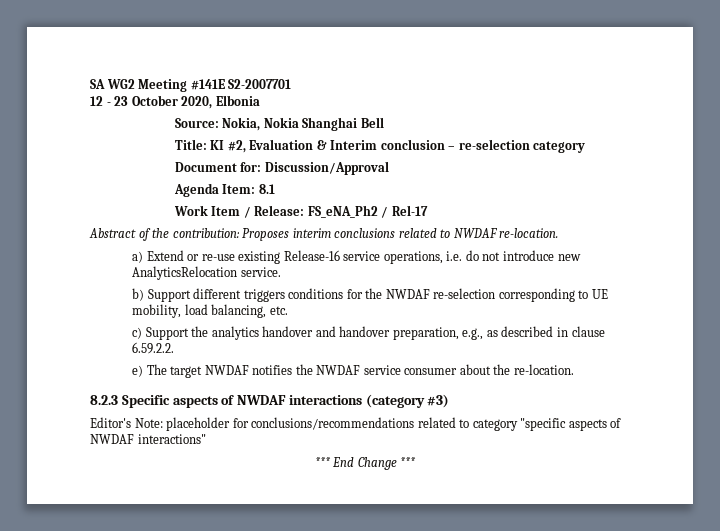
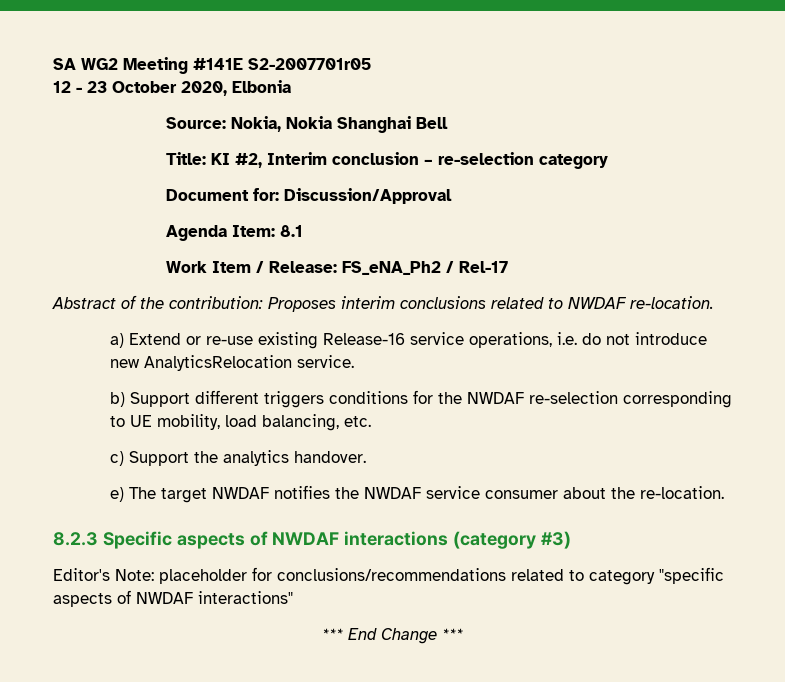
- SA WG2 Meeting #141E S2-2007701
+ SA WG2 Meeting #141E S2-2007701r05
- Title: KI #2, Evaluation & Interim conclusion – re-selection category
+ Title: KI #2, Interim conclusion – re-selection category
- c) Support the analytics handover and handover preparation, e.g., as described in clause 6.59.2.2.
+ c) Support the analytics handover.

